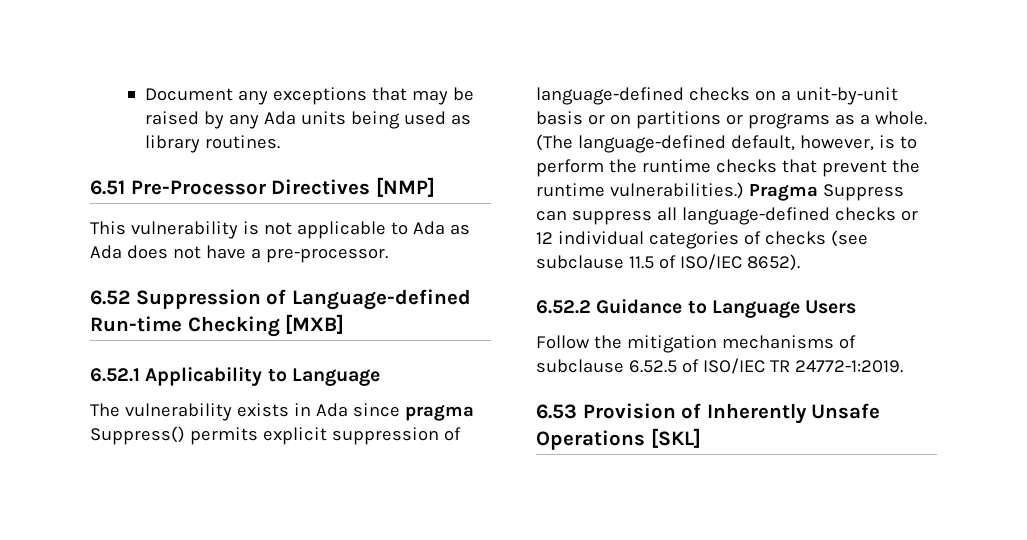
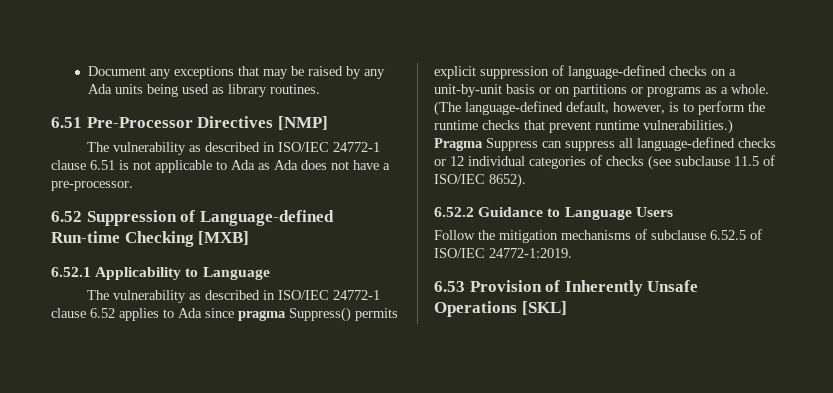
- This vulnerability is not applicable to Ada as Ada does not have a pre-processor.
+ The vulnerability as described in ISO/IEC 24772-1 clause 6.51 is not applicable to Ada as Ada does not have a pre-processor.
- The vulnerability exists in Ada since pragma Suppress() permits explicit suppression of language-defined checks on a unit-by-unit basis or on partitions or programs as a whole.
+ The vulnerability as described in ISO/IEC 24772-1 clause 6.52 applies to Ada since pragma Suppress() permits explicit suppression of language-defined checks on a unit-by-unit basis or on partitions or programs as a whole.
- (The language-defined default, however, is to perform the runtime checks that prevent the runtime vulnerabilities.)
+ (The language-defined default, however, is to perform the runtime checks that prevent runtime vulnerabilities.)
- Follow the mitigation mechanisms of subclause 6.52.5 of ISO/IEC TR 24772-1:2019.
+ Follow the mitigation mechanisms of subclause 6.52.5 of ISO/IEC 24772-1:2019.

